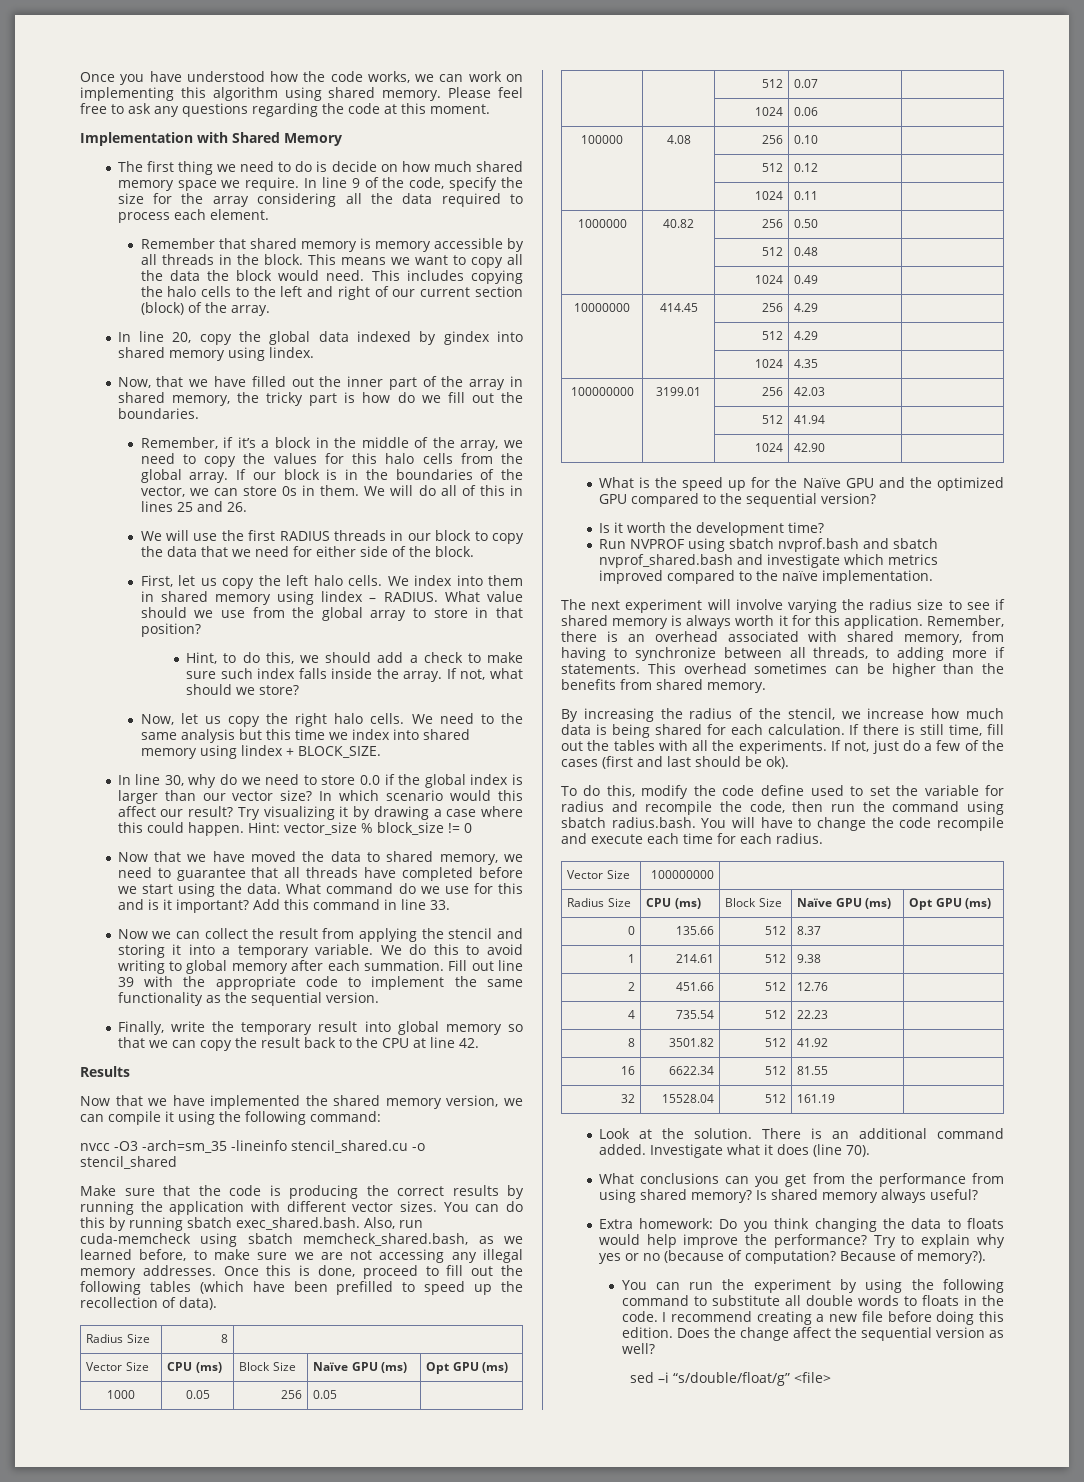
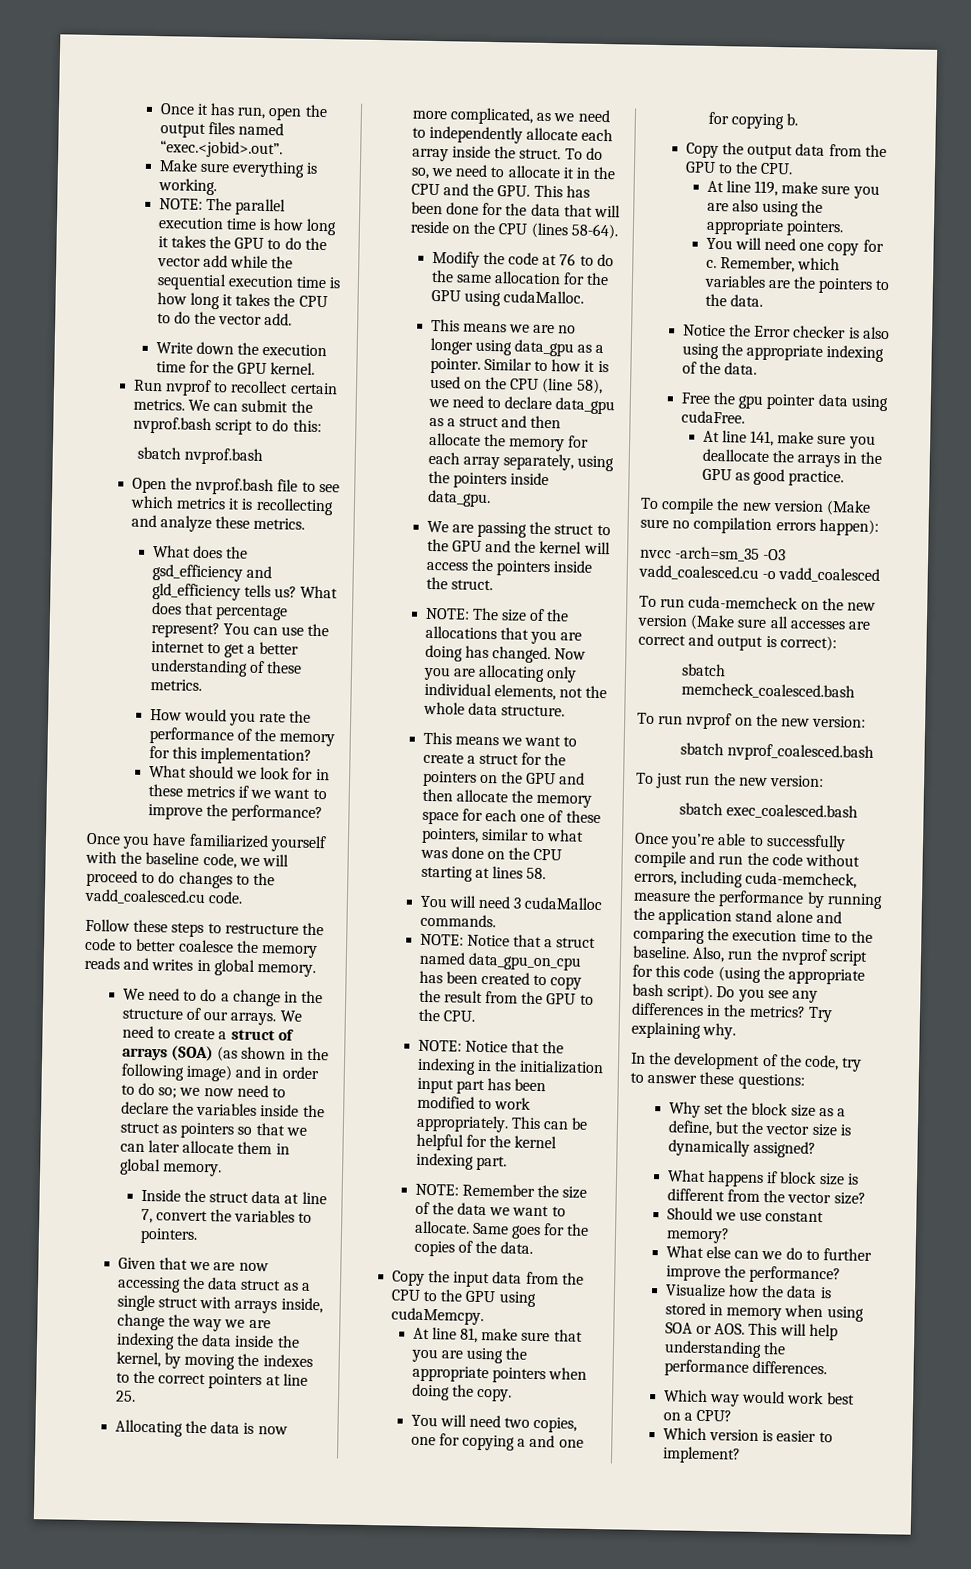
- Once you have understood how the code works, we can work on implementing this algorithm using shared memory. Please feel free to ask any questions regarding the code at this moment.
- Implementation with Shared Memory
- The first thing we need to do is decide on how much shared memory space we require. In line 9 of the code, specify the size for the array considering all the data required to process each element.
- Remember that shared memory is memory accessible by all threads in the block. This means we want to copy all the data the block would need. This includes copying the halo cells to the left and right of our current section (block) of the array.
- In line 20, copy the global data indexed by gindex into shared memory using lindex.
- Now, that we have filled out the inner part of the array in shared memory, the tricky part is how do we fill out the boundaries.
- Remember, if it’s a block in the middle of the array, we need to copy the values for this halo cells from the global array. If our block is in the boundaries of the vector, we can store 0s in them. We will do all of this in lines 25 and 26.
- We will use the first RADIUS threads in our block to copy the data that we need for either side of the block.
- First, let us copy the left halo cells. We index into them in shared memory using lindex – RADIUS. What value should we use from the global array to store in that position?
- Hint, to do this, we should add a check to make sure such index falls inside the array. If not, what should we store?
- Now, let us copy the right halo cells. We need to the same analysis but this time we index into shared memory using lindex + BLOCK_SIZE.
- In line 30, why do we need to store 0.0 if the global index is larger than our vector size? In which scenario would this affect our result? Try visualizing it by drawing a case where this could happen. Hint: vector_size % block_size != 0
- Now that we have moved the data to shared memory, we need to guarantee that all threads have completed before we start using the data. What command do we use for this and is it important? Add this command in line 33.
- Now we can collect the result from applying the stencil and storing it into a temporary variable. We do this to avoid writing to global memory after each summation. Fill out line 39 with the appropriate code to implement the same functionality as the sequential version.
- Finally, write the temporary result into global memory so that we can copy the result back to the CPU at line 42.
- Results
- Now that we have implemented the shared memory version, we can compile it using the following command:
- nvcc -O3 -arch=sm_35 -lineinfo stencil_shared.cu -o stencil_shared
- Make sure that the code is producing the correct results by running the application with different vector sizes. You can do this by running sbatch exec_shared.bash. Also, run cuda-memcheck using sbatch memcheck_shared.bash, as we learned before, to make sure we are not accessing any illegal memory addresses. Once this is done, proceed to fill out the following tables (which have been prefilled to speed up the recollection of data).
- Radius Size | 8 |
- Vector Size | CPU (ms) | Block Size | Naïve GPU (ms) | Opt GPU (ms)
- 1000 | 0.05 | 256 | 0.05 |
- | | 512 | 0.07 |
- | | 1024 | 0.06 |
- 100000 | 4.08 | 256 | 0.10 |
- | | 512 | 0.12 |
- | | 1024 | 0.11 |
- 1000000 | 40.82 | 256 | 0.50 |
- | | 512 | 0.48 |
- | | 1024 | 0.49 |
- 10000000 | 414.45 | 256 | 4.29 |
- | | 512 | 4.29 |
- | | 1024 | 4.35 |
- 100000000 | 3199.01 | 256 | 42.03 |
- | | 512 | 41.94 |
- | | 1024 | 42.90 |
- What is the speed up for the Naïve GPU and the optimized GPU compared to the sequential version?
- Is it worth the development time?
- Run NVPROF using sbatch nvprof.bash and sbatch nvprof_shared.bash and investigate which metrics improved compared to the naïve implementation.
- The next experiment will involve varying the radius size to see if shared memory is always worth it for this application. Remember, there is an overhead associated with shared memory, from having to synchronize between all threads, to adding more if statements. This overhead sometimes can be higher than the benefits from shared memory.
- By increasing the radius of the stencil, we increase how much data is being shared for each calculation. If there is still time, fill out the tables with all the experiments. If not, just do a few of the cases (first and last should be ok).
- To do this, modify the code define used to set the variable for radius and recompile the code, then run the command using sbatch radius.bash. You will have to change the code recompile and execute each time for each radius.
- Vector Size | 100000000 |
- Radius Size | CPU (ms) | Block Size | Naïve GPU (ms) | Opt GPU (ms)
- 0 | 135.66 | 512 | 8.37 |
- 1 | 214.61 | 512 | 9.38 |
- 2 | 451.66 | 512 | 12.76 |
- 4 | 735.54 | 512 | 22.23 |
- 8 | 3501.82 | 512 | 41.92 |
- 16 | 6622.34 | 512 | 81.55 |
- 32 | 15528.04 | 512 | 161.19 |
- Look at the solution. There is an additional command added. Investigate what it does (line 70).
- What conclusions can you get from the performance from using shared memory? Is shared memory always useful?
- Extra homework: Do you think changing the data to floats would help improve the performance? Try to explain why yes or no (because of computation? Because of memory?).
- You can run the experiment by using the following command to substitute all double words to floats in the code. I recommend creating a new file before doing this edition. Does the change affect the sequential version as well?
- sed –i “s/double/float/g” <file>
+ Once it has run, open the output files named “exec.<jobid>.out”.
+ Make sure everything is working.
+ NOTE: The parallel execution time is how long it takes the GPU to do the vector add while the sequential execution time is how long it takes the CPU to do the vector add.
+ Write down the execution time for the GPU kernel.
+ Run nvprof to recollect certain metrics. We can submit the nvprof.bash script to do this:
+ sbatch nvprof.bash
+ Open the nvprof.bash file to see which metrics it is recollecting and analyze these metrics.
+ What does the gsd_efficiency and gld_efficiency tells us? What does that percentage represent? You can use the internet to get a better understanding of these metrics.
+ How would you rate the performance of the memory for this implementation?
+ What should we look for in these metrics if we want to improve the performance?
+ Once you have familiarized yourself with the baseline code, we will proceed to do changes to the vadd_coalesced.cu code.
+ Follow these steps to restructure the code to better coalesce the memory reads and writes in global memory.
+ We need to do a change in the structure of our arrays. We need to create a struct of arrays (SOA) (as shown in the following image) and in order to do so; we now need to declare the variables inside the struct as pointers so that we can later allocate them in global memory.
+ Inside the struct data at line 7, convert the variables to pointers.
+ Given that we are now accessing the data struct as a single struct with arrays inside, change the way we are indexing the data inside the kernel, by moving the indexes to the correct pointers at line 25.
+ Allocating the data is now more complicated, as we need to independently allocate each array inside the struct. To do so, we need to allocate it in the CPU and the GPU. This has been done for the data that will reside on the CPU (lines 58-64).
+ Modify the code at 76 to do the same allocation for the GPU using cudaMalloc.
+ This means we are no longer using data_gpu as a pointer. Similar to how it is used on the CPU (line 58), we need to declare data_gpu as a struct and then allocate the memory for each array separately, using the pointers inside data_gpu.
+ We are passing the struct to the GPU and the kernel will access the pointers inside the struct.
+ NOTE: The size of the allocations that you are doing has changed. Now you are allocating only individual elements, not the whole data structure.
+ This means we want to create a struct for the pointers on the GPU and then allocate the memory space for each one of these pointers, similar to what was done on the CPU starting at lines 58.
+ You will need 3 cudaMalloc commands.
+ NOTE: Notice that a struct named data_gpu_on_cpu has been created to copy the result from the GPU to the CPU.
+ NOTE: Notice that the indexing in the initialization input part has been modified to work appropriately. This can be helpful for the kernel indexing part.
+ NOTE: Remember the size of the data we want to allocate. Same goes for the copies of the data.
+ Copy the input data from the CPU to the GPU using cudaMemcpy.
+ At line 81, make sure that you are using the appropriate pointers when doing the copy.
+ You will need two copies, one for copying a and one for copying b.
+ Copy the output data from the GPU to the CPU.
+ At line 119, make sure you are also using the appropriate pointers.
+ You will need one copy for c. Remember, which variables are the pointers to the data.
+ Notice the Error checker is also using the appropriate indexing of the data.
+ Free the gpu pointer data using cudaFree.
+ At line 141, make sure you deallocate the arrays in the GPU as good practice.
+ To compile the new version (Make sure no compilation errors happen):
+ nvcc -arch=sm_35 -O3 vadd_coalesced.cu -o vadd_coalesced
+ To run cuda-memcheck on the new version (Make sure all accesses are correct and output is correct):
+ sbatch memcheck_coalesced.bash
+ To run nvprof on the new version:
+ sbatch nvprof_coalesced.bash
+ To just run the new version:
+ sbatch exec_coalesced.bash
+ Once you’re able to successfully compile and run the code without errors, including cuda-memcheck, measure the performance by running the application stand alone and comparing the execution time to the baseline. Also, run the nvprof script for this code (using the appropriate bash script). Do you see any differences in the metrics? Try explaining why.
+ In the development of the code, try to answer these questions:
+ Why set the block size as a define, but the vector size is dynamically assigned?
+ What happens if block size is different from the vector size?
+ Should we use constant memory?
+ What else can we do to further improve the performance?
+ Visualize how the data is stored in memory when using SOA or AOS. This will help understanding the performance differences.
+ Which way would work best on a CPU?
+ Which version is easier to implement?

